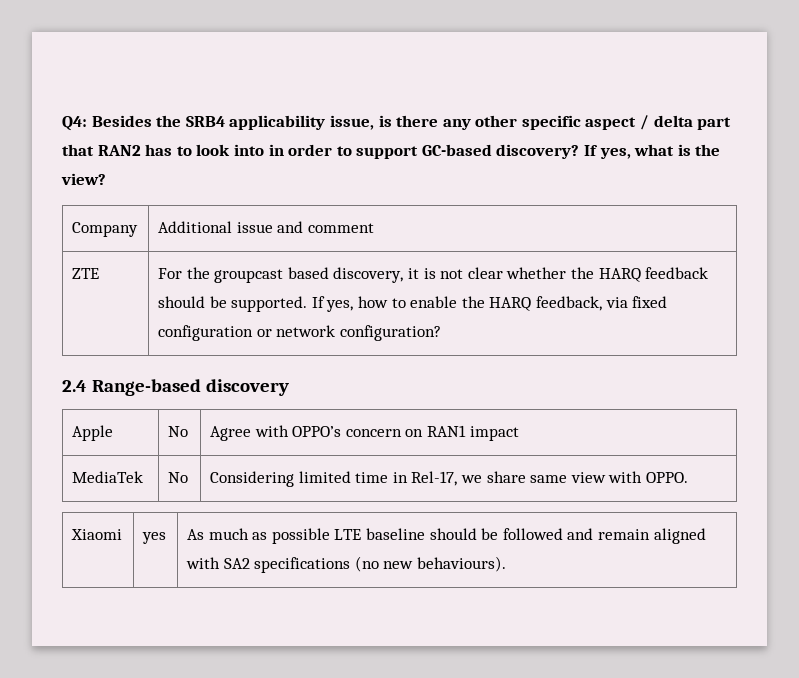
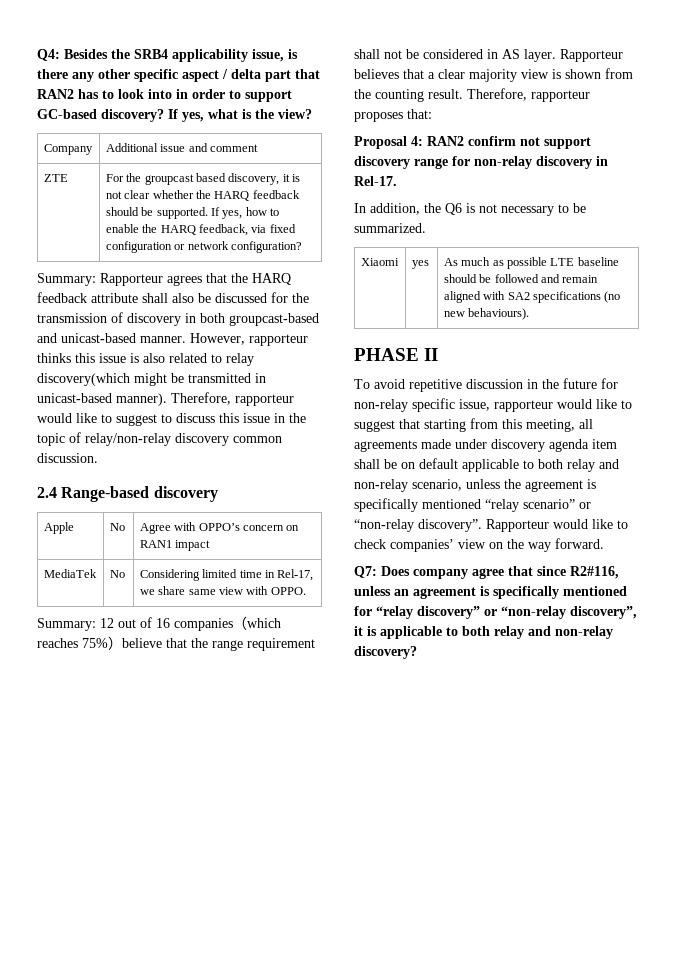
+ Summary: Rapporteur agrees that the HARQ feedback attribute shall also be discussed for the transmission of discovery in both groupcast-based and unicast-based manner. However, rapporteur thinks this issue is also related to relay discovery(which might be transmitted in unicast-based manner). Therefore, rapporteur would like to suggest to discuss this issue in the topic of relay/non-relay discovery common discussion.
+ Summary: 12 out of 16 companies（which reaches 75%）believe that the range requirement shall not be considered in AS layer. Rapporteur believes that a clear majority view is shown from the counting result. Therefore, rapporteur proposes that:
+ Proposal 4: RAN2 confirm not support discovery range for non-relay discovery in Rel-17.
+ In addition, the Q6 is not necessary to be summarized.
+ PHASE II
+ To avoid repetitive discussion in the future for non-relay specific issue, rapporteur would like to suggest that starting from this meeting, all agreements made under discovery agenda item shall be on default applicable to both relay and non-relay scenario, unless the agreement is specifically mentioned “relay scenario” or “non-relay discovery”. Rapporteur would like to check companies’ view on the way forward.
+ Q7: Does company agree that since R2#116, unless an agreement is specifically mentioned for “relay discovery” or “non-relay discovery”, it is applicable to both relay and non-relay discovery?

